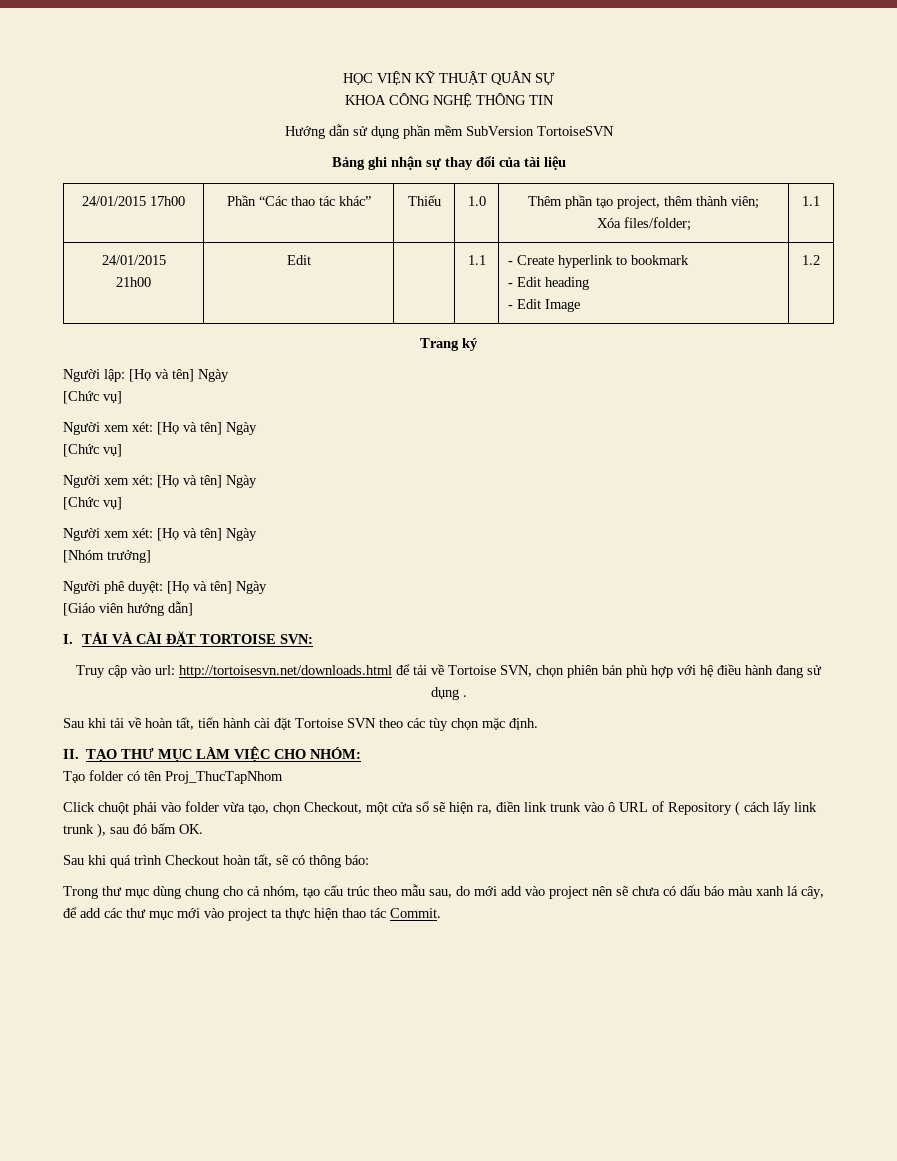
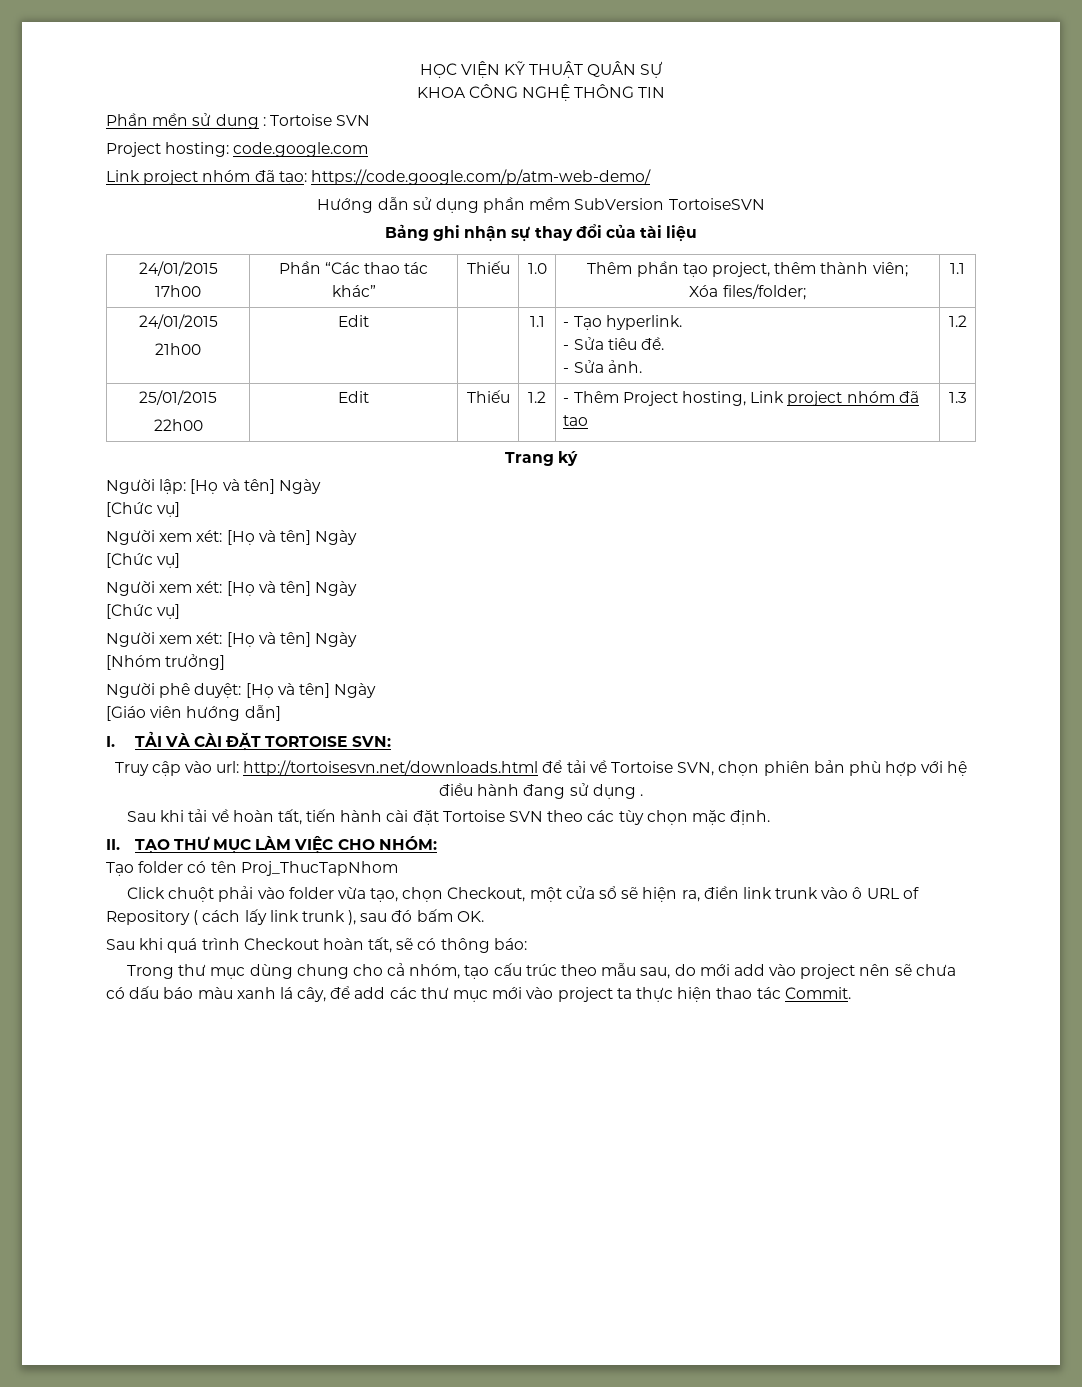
+ Phần mền sử dụng : Tortoise SVN
+ Project hosting: code.google.com
+ Link project nhóm đã tạo: https://code.google.com/p/atm-web-demo/
  24/01/2015 17h00 | Phần “Các thao tác khác” | Thiếu | 1.0 | Thêm phần tạo project, thêm thành viên;
  Xóa files/folder; | 1.1
  24/01/2015
- 21h00 | Edit | | 1.1 | - Create hyperlink to bookmark
- - Edit heading
- - Edit Image | 1.2
+ 21h00 | Edit | | 1.1 | - Tạo hyperlink.
+ - Sửa tiêu đề.
+ - Sửa ảnh. | 1.2
+ 25/01/2015
+ 22h00 | Edit | Thiếu | 1.2 | - Thêm Project hosting, Link project nhóm đã tạo | 1.3

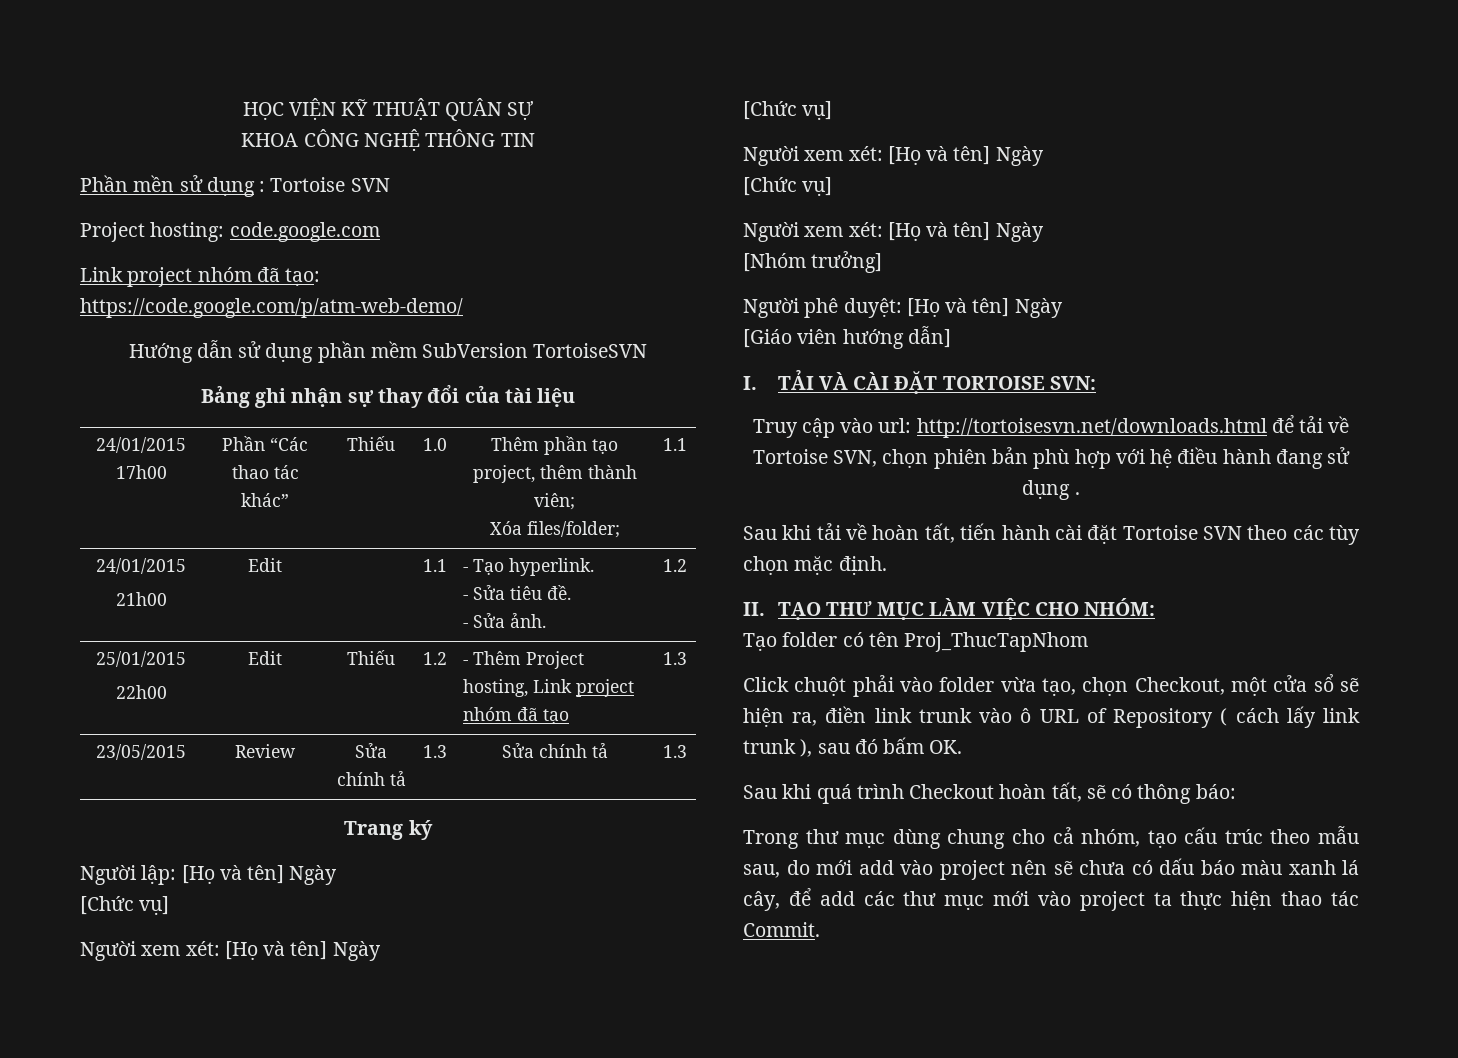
+ 23/05/2015 | Review | Sửa chính tả | 1.3 | Sửa chính tả | 1.3

